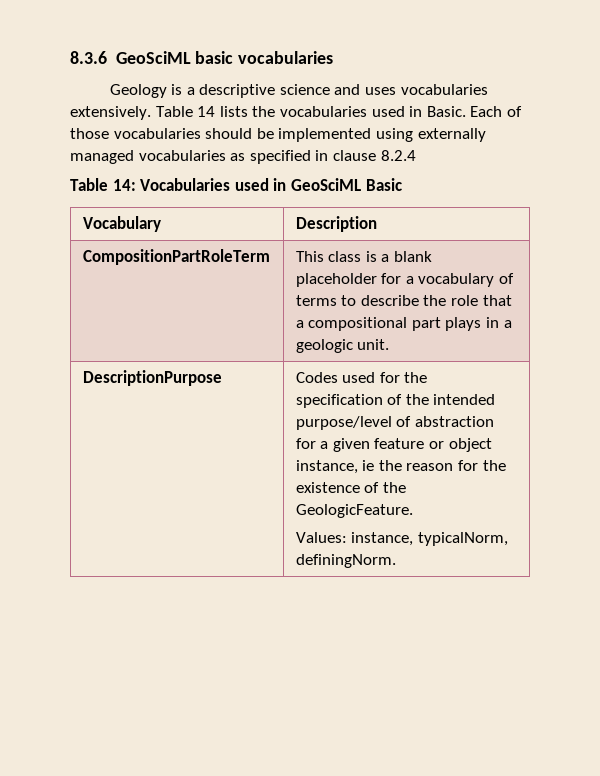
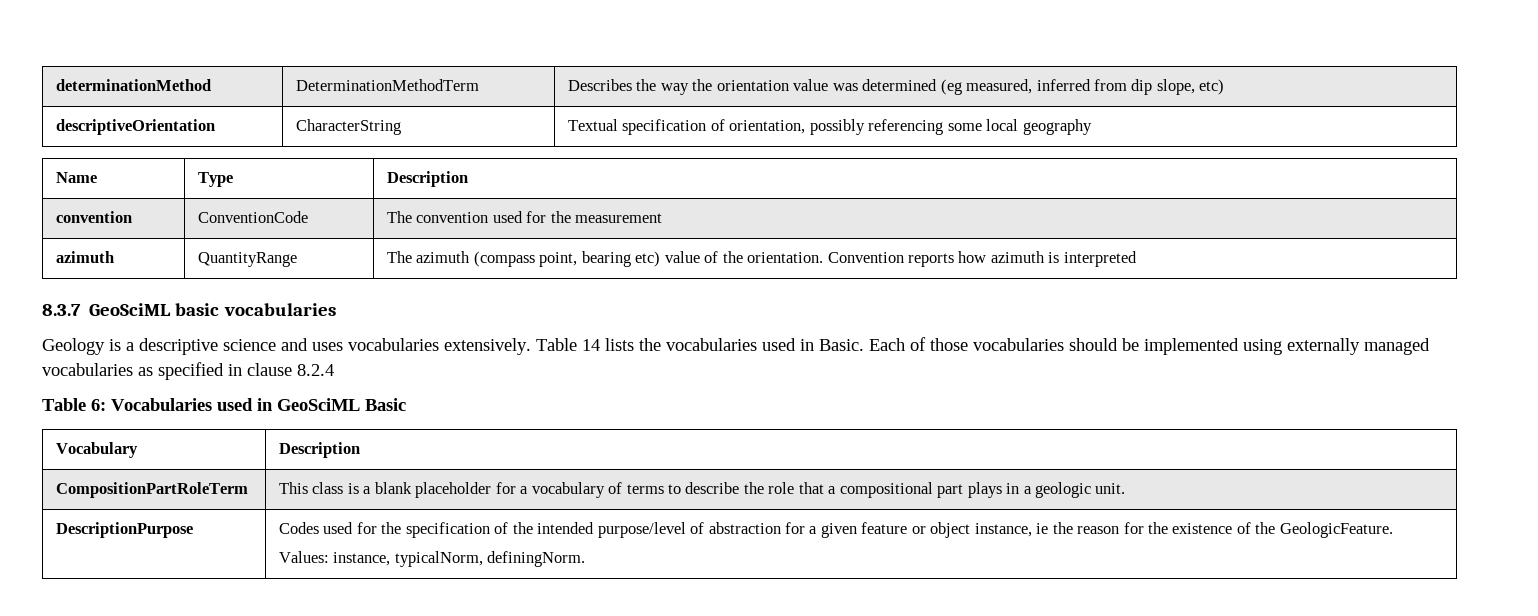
- 8.3.6 GeoSciML basic vocabularies
+ determinationMethod | DeterminationMethodTerm | Describes the way the orientation value was determined (eg measured, inferred from dip slope, etc)
+ descriptiveOrientation | CharacterString | Textual specification of orientation, possibly referencing some local geography
+ Name | Type | Description
+ convention | ConventionCode | The convention used for the measurement
+ azimuth | QuantityRange | The azimuth (compass point, bearing etc) value of the orientation. Convention reports how azimuth is interpreted
+ 8.3.7 GeoSciML basic vocabularies
- Table 14: Vocabularies used in GeoSciML Basic
+ Table 6: Vocabularies used in GeoSciML Basic

